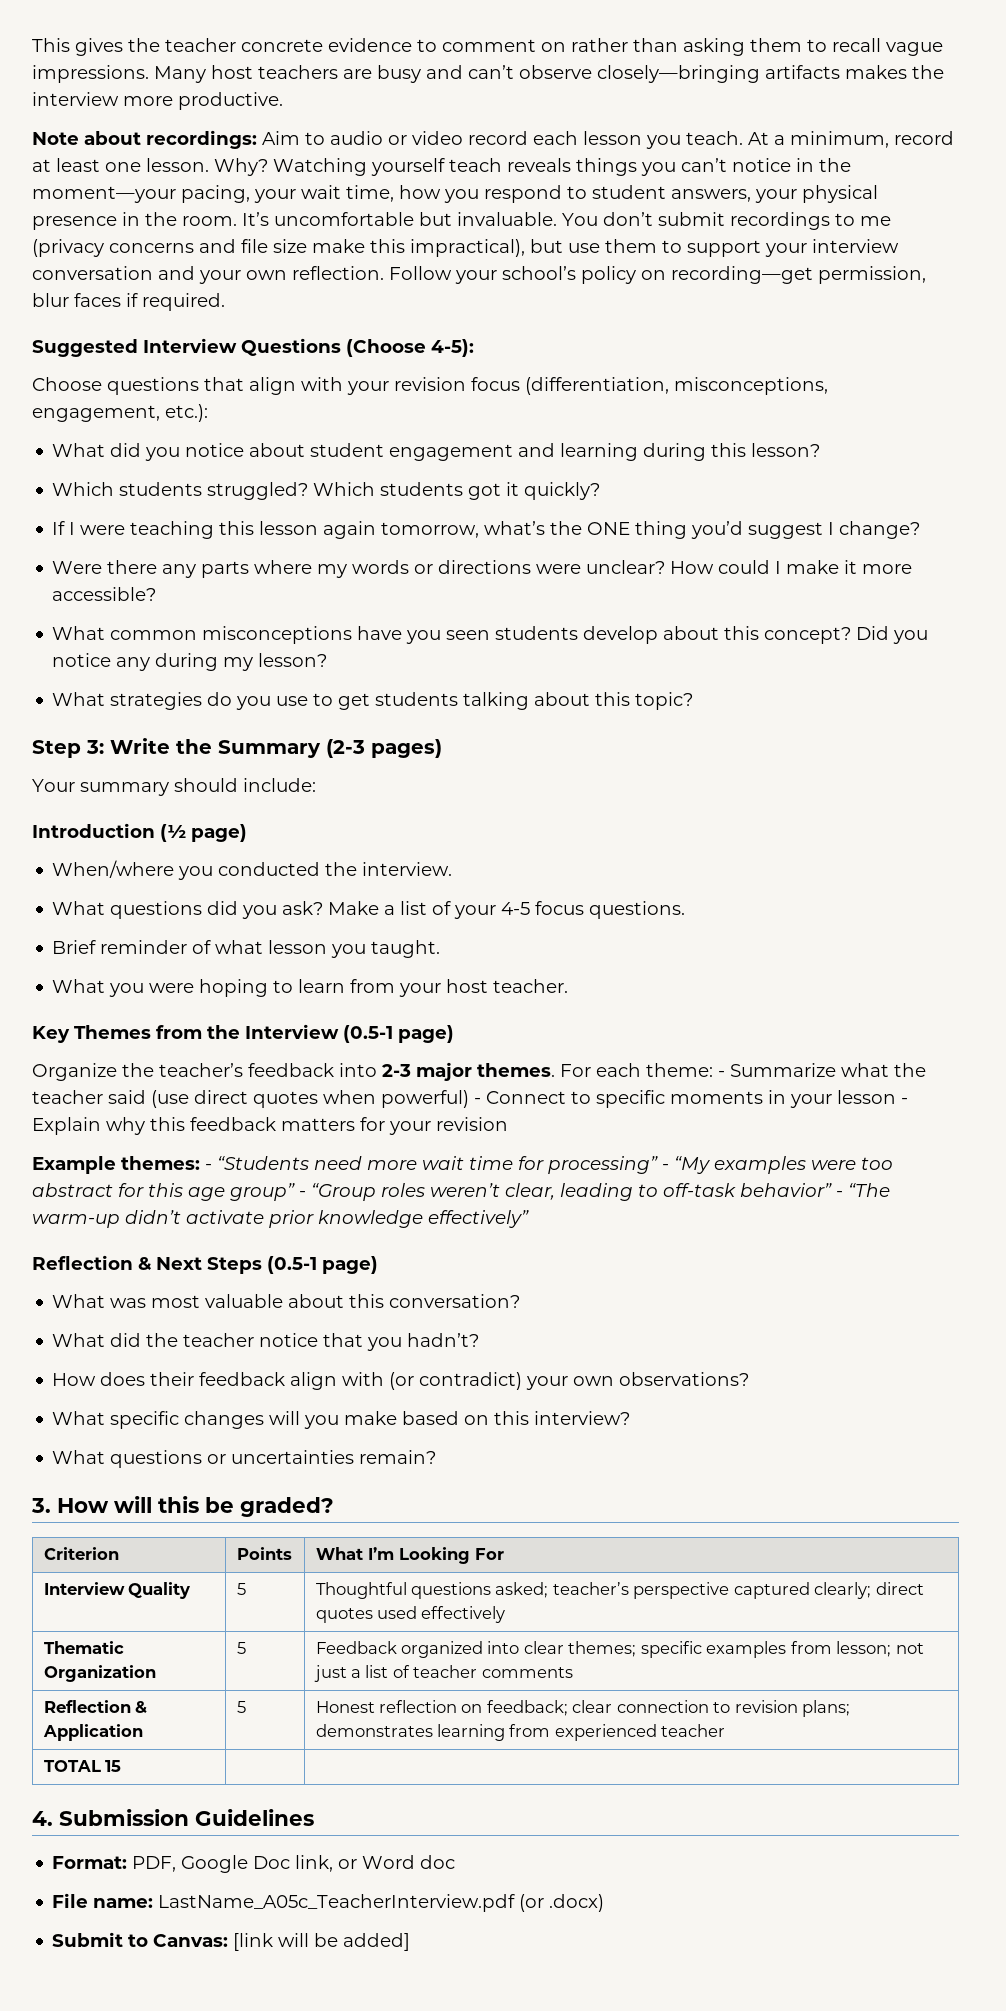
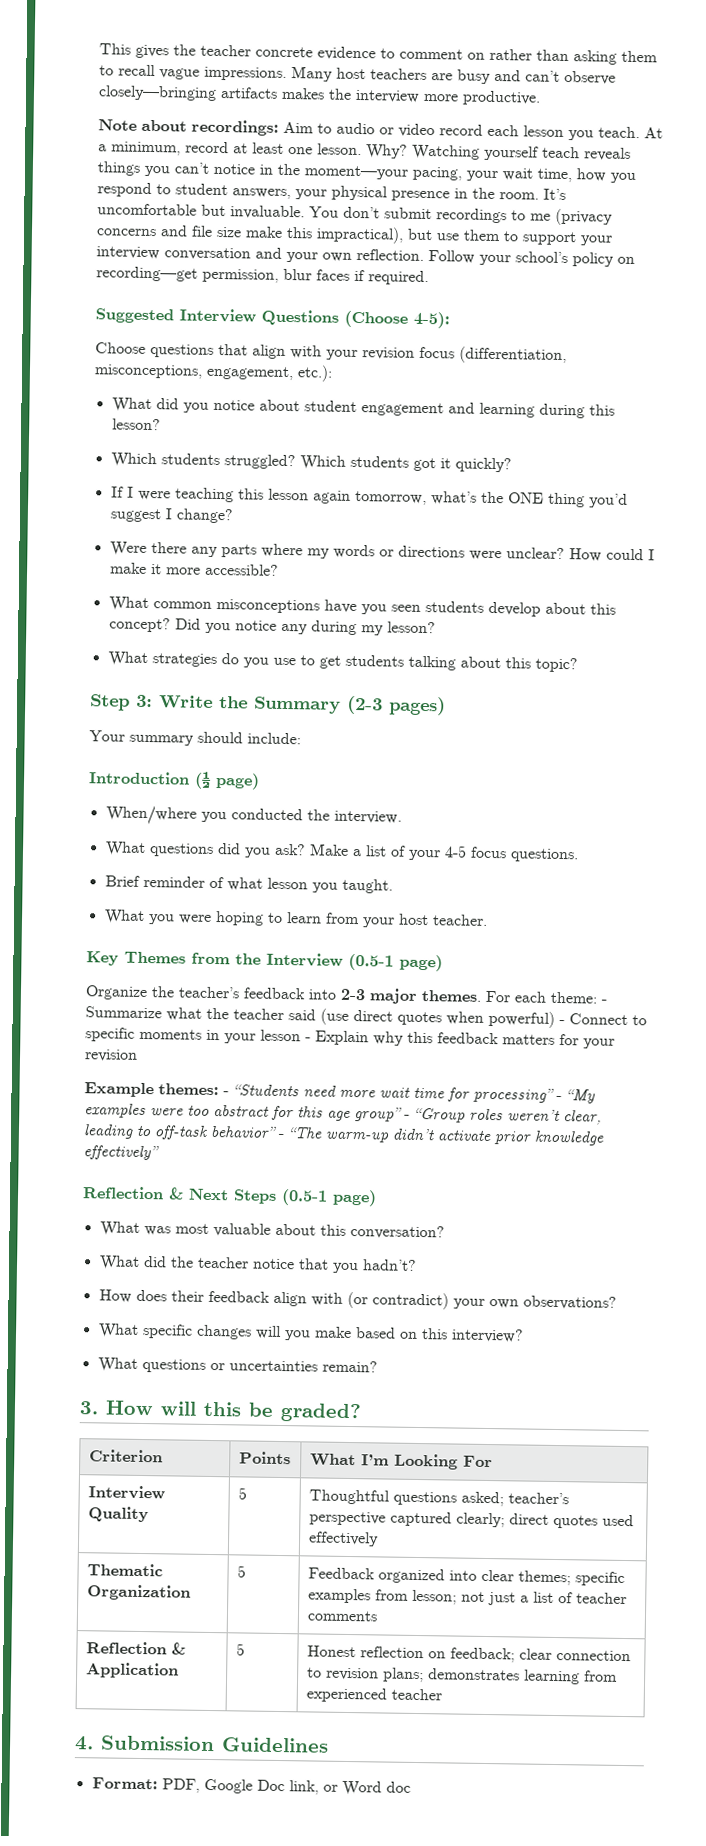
- TOTAL 15 | |
- File name: LastName_A05c_TeacherInterview.pdf (or .docx)
- Submit to Canvas: [link will be added]

